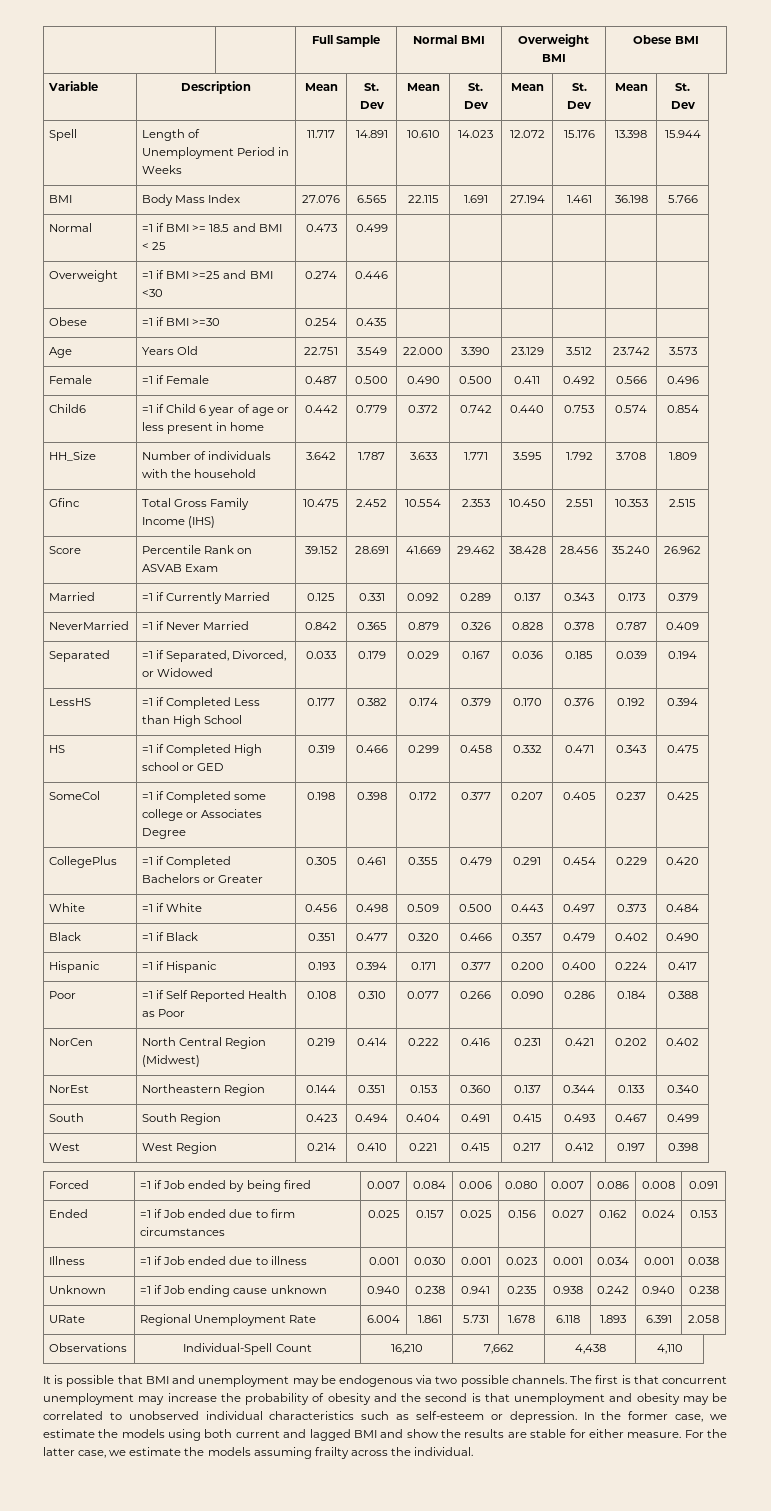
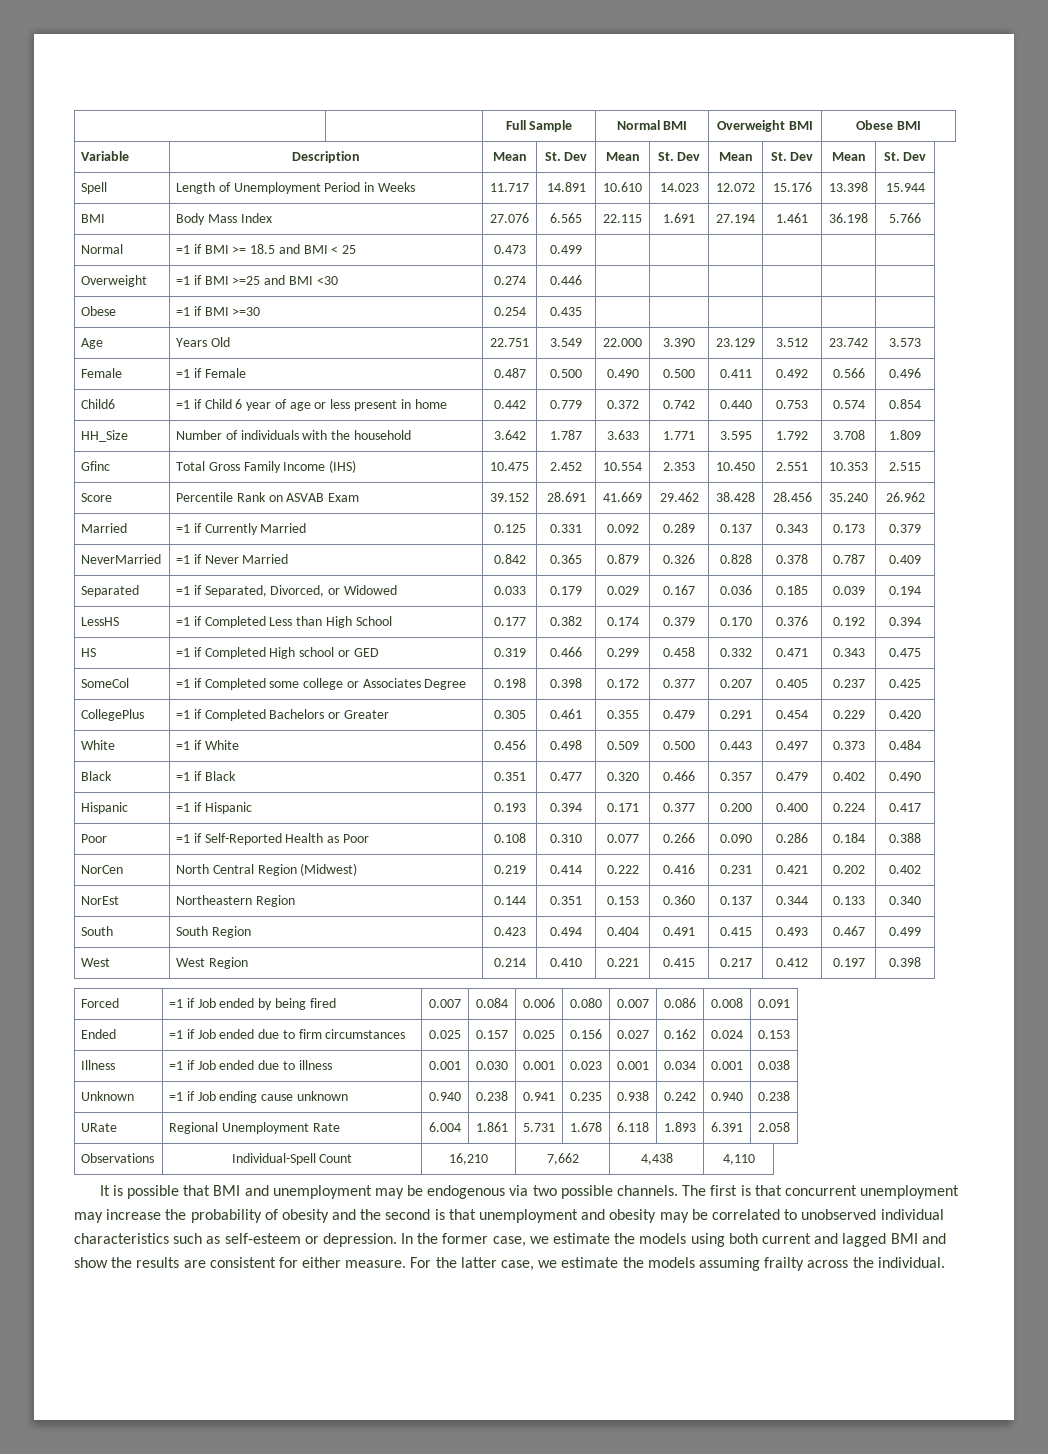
- Poor | =1 if Self Reported Health as Poor | 0.108 | 0.310 | 0.077 | 0.266 | 0.090 | 0.286 | 0.184 | 0.388
+ Poor | =1 if Self-Reported Health as Poor | 0.108 | 0.310 | 0.077 | 0.266 | 0.090 | 0.286 | 0.184 | 0.388
- In the former case, we estimate the models using both current and lagged BMI and show the results are stable for either measure.
+ In the former case, we estimate the models using both current and lagged BMI and show the results are consistent for either measure.

